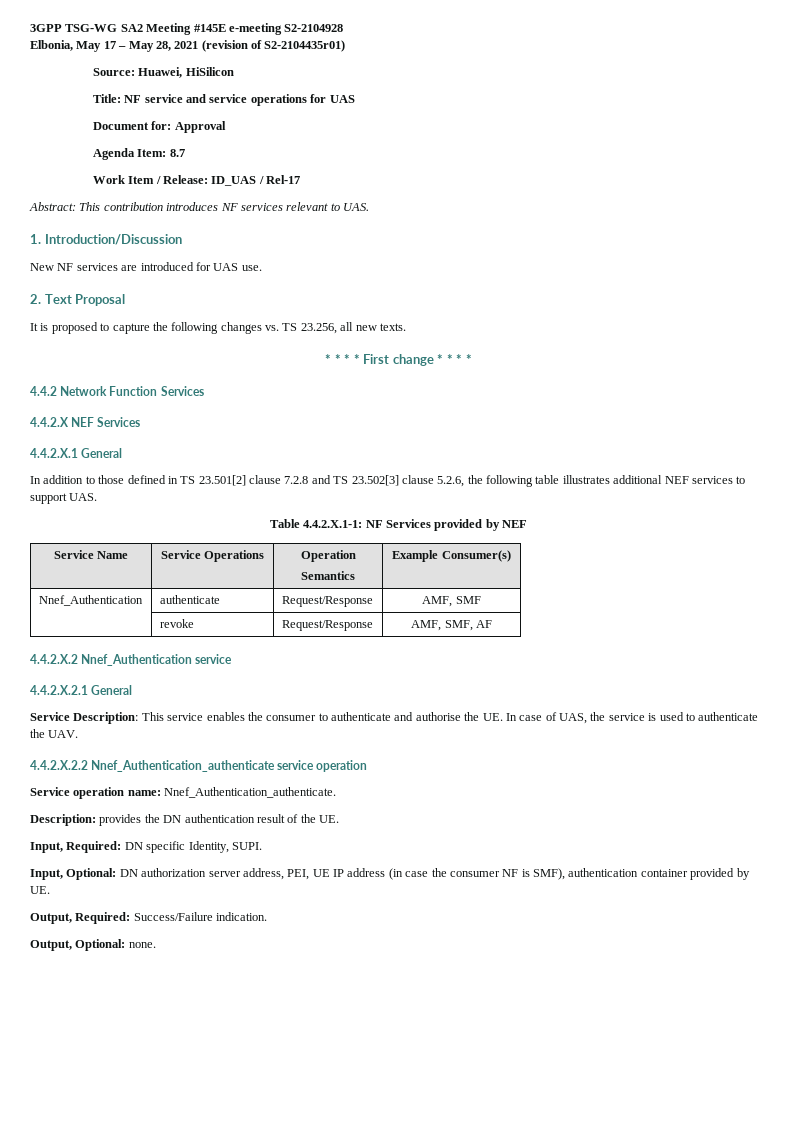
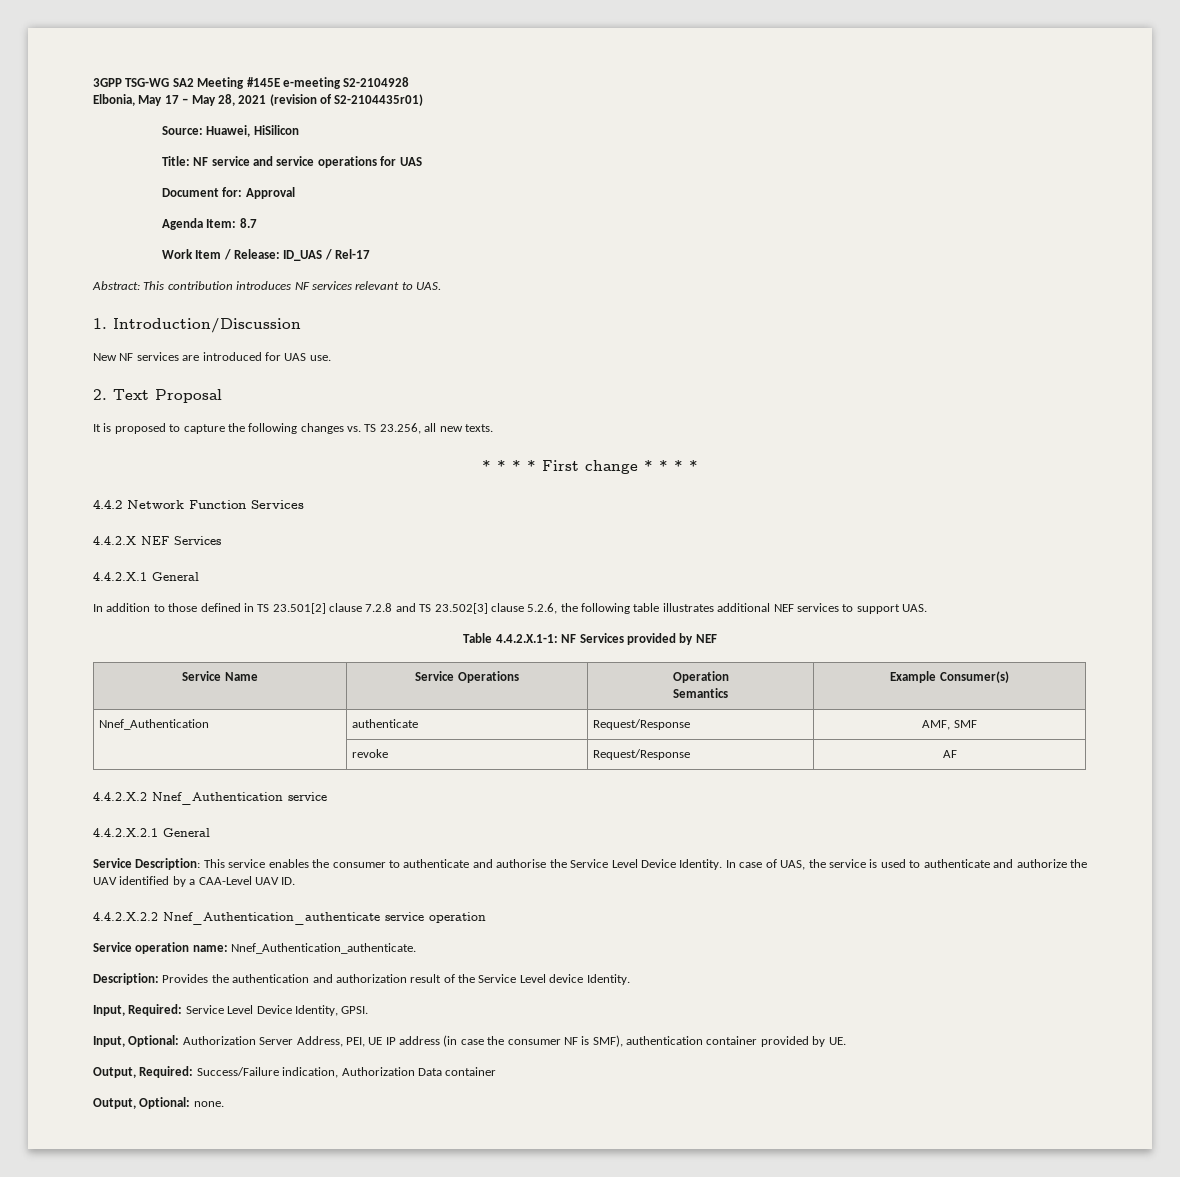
- | revoke | Request/Response | AMF, SMF, AF
+ | revoke | Request/Response | AF
- Service Description: This service enables the consumer to authenticate and authorise the UE. In case of UAS, the service is used to authenticate the UAV.
+ Service Description: This service enables the consumer to authenticate and authorise the Service Level Device Identity. In case of UAS, the service is used to authenticate and authorize the UAV identified by a CAA-Level UAV ID.
- Description: provides the DN authentication result of the UE.
- Input, Required: DN specific Identity, SUPI.
- Input, Optional: DN authorization server address, PEI, UE IP address (in case the consumer NF is SMF), authentication container provided by UE.
+ Description: Provides the authentication and authorization result of the Service Level device Identity.
+ Input, Required: Service Level Device Identity, GPSI.
+ Input, Optional: Authorization Server Address, PEI, UE IP address (in case the consumer NF is SMF), authentication container provided by UE.
- Output, Required: Success/Failure indication.
+ Output, Required: Success/Failure indication, Authorization Data container

